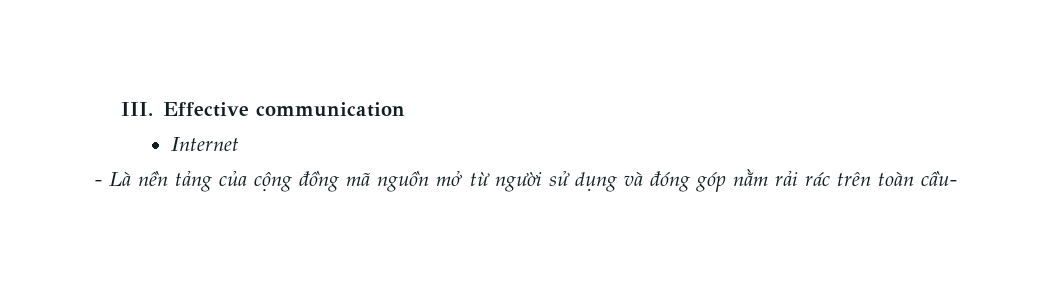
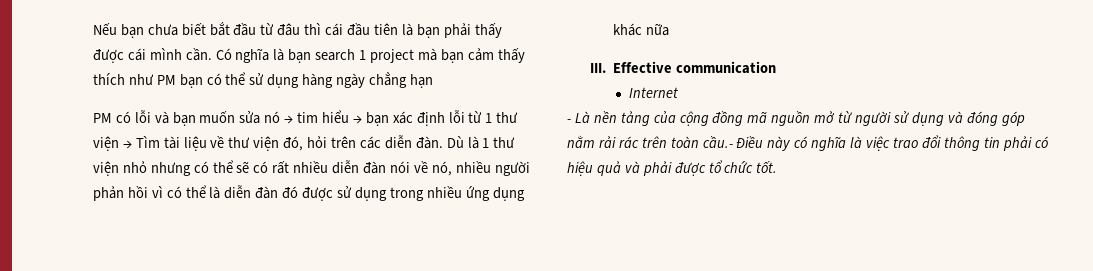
+ Nếu bạn chưa biết bắt đầu từ đâu thì cái đầu tiên là bạn phải thấy được cái mình cần. Có nghĩa là bạn search 1 project mà bạn cảm thấy thích như PM bạn có thể sử dụng hàng ngày chẳng hạn
+ PM có lỗi và bạn muốn sửa nó → tim hiểu → bạn xác định lỗi từ 1 thư viện → Tìm tài liệu về thư viện đó, hỏi trên các diễn đàn. Dù là 1 thư viện nhỏ nhưng có thể sẽ có rất nhiều diễn đàn nói về nó, nhiều người phản hồi vì có thể là diễn đàn đó được sử dụng trong nhiều ứng dụng khác nữa
- - Là nền tảng của cộng đồng mã nguồn mở từ người sử dụng và đóng góp nằm rải rác trên toàn cầu-
+ - Là nền tảng của cộng đồng mã nguồn mở từ người sử dụng và đóng góp nằm rải rác trên toàn cầu.- Điều này có nghĩa là việc trao đổi thông tin phải có hiệu quả và phải được tổ chức tốt.

